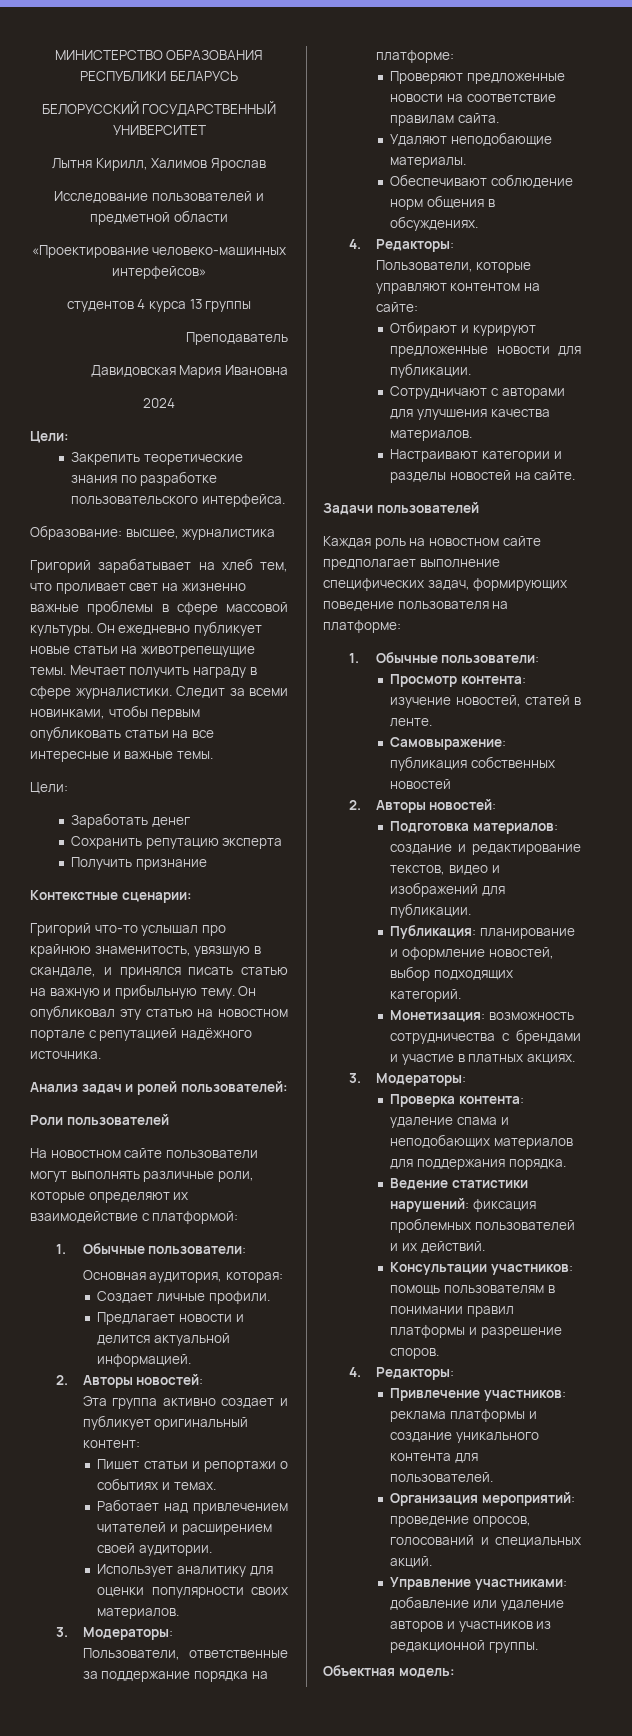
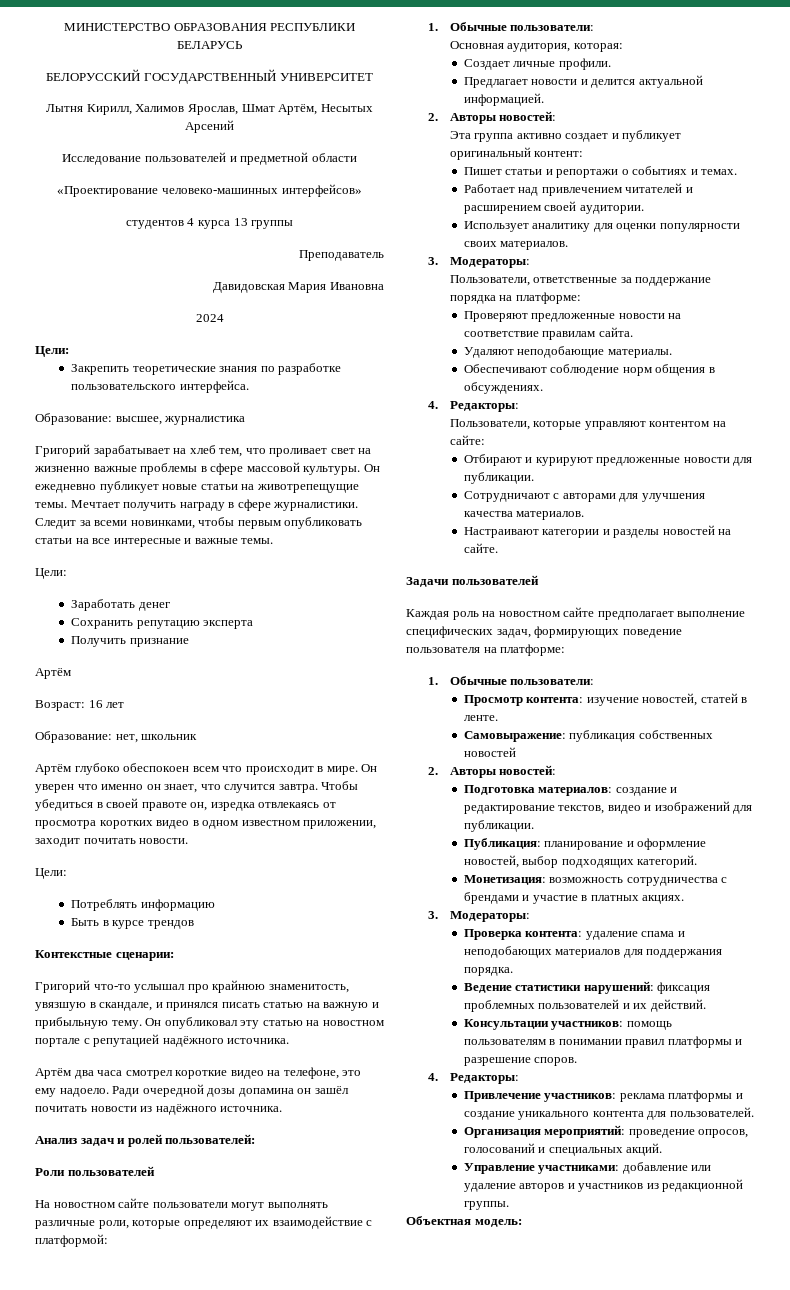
- Лытня Кирилл, Халимов Ярослав
+ Лытня Кирилл, Халимов Ярослав, Шмат Артём, Несытых Арсений
  Получить признание
+ Артём
+ Возраст: 16 лет
+ Образование: нет, школьник
+ Артём глубоко обеспокоен всем что происходит в мире. Он уверен что именно он знает, что случится завтра. Чтобы убедиться в своей правоте он, изредка отвлекаясь от просмотра коротких видео в одном известном приложении, заходит почитать новости.
+ Цели:
+ Потреблять информацию
+ Быть в курсе трендов
+ Артём два часа смотрел короткие видео на телефоне, это ему надоело. Ради очередной дозы допамина он зашёл почитать новости из надёжного источника.

